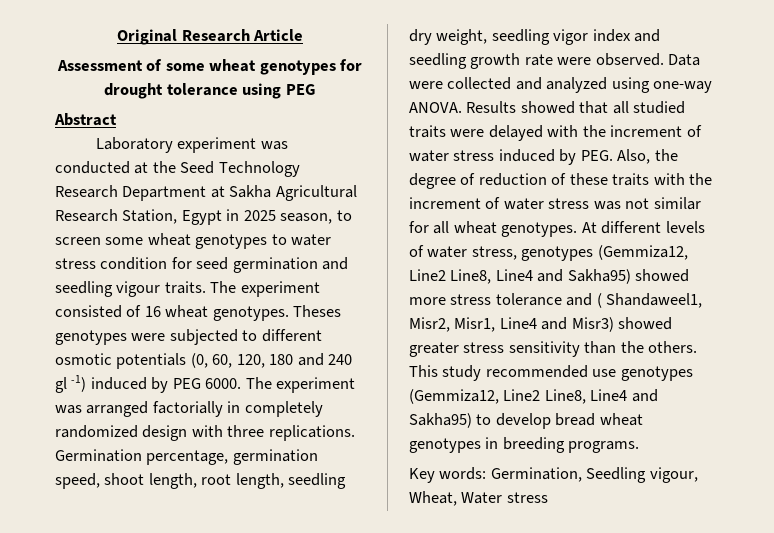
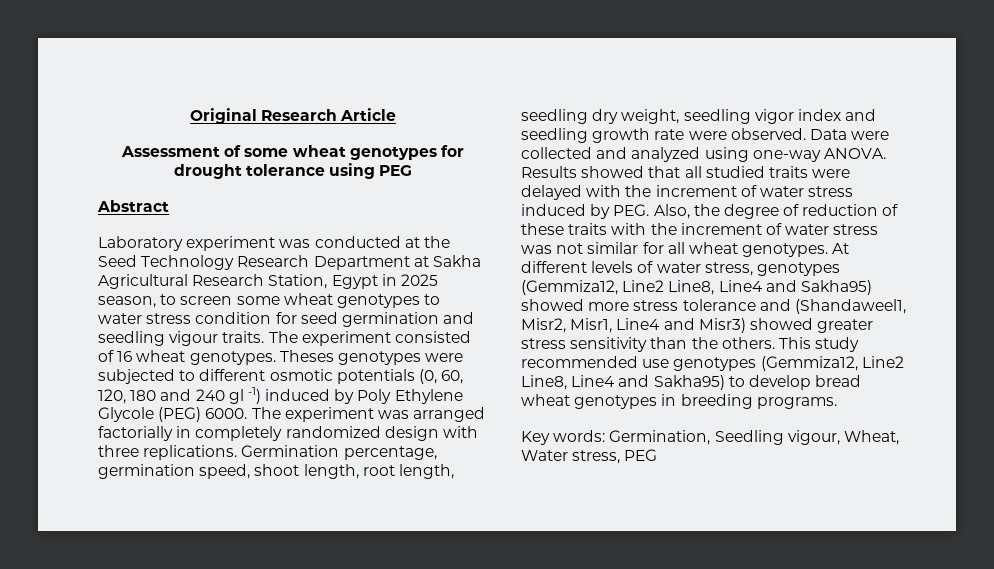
- Theses genotypes were subjected to different osmotic potentials (0, 60, 120, 180 and 240 gl -1) induced by PEG 6000.
+ Theses genotypes were subjected to different osmotic potentials (0, 60, 120, 180 and 240 gl -1) induced by Poly Ethylene Glycole (PEG) 6000.
- At different levels of water stress, genotypes (Gemmiza12, Line2 Line8, Line4 and Sakha95) showed more stress tolerance and ( Shandaweel1, Misr2, Misr1, Line4 and Misr3) showed greater stress sensitivity than the others.
+ At different levels of water stress, genotypes (Gemmiza12, Line2 Line8, Line4 and Sakha95) showed more stress tolerance and (Shandaweel1, Misr2, Misr1, Line4 and Misr3) showed greater stress sensitivity than the others.
- Key words: Germination, Seedling vigour, Wheat, Water stress
+ Key words: Germination, Seedling vigour, Wheat, Water stress, PEG

